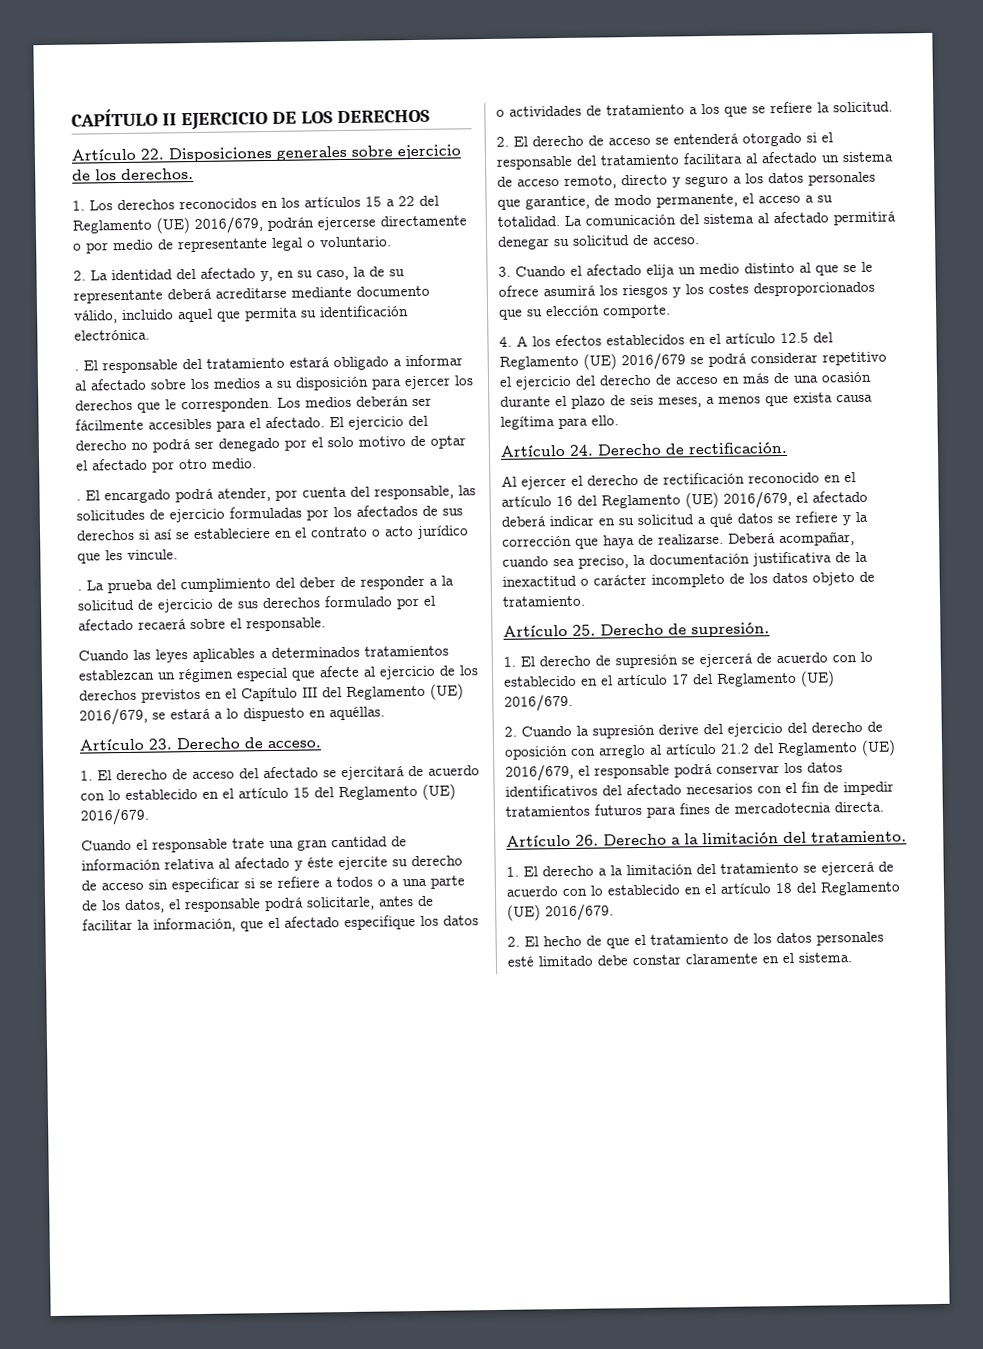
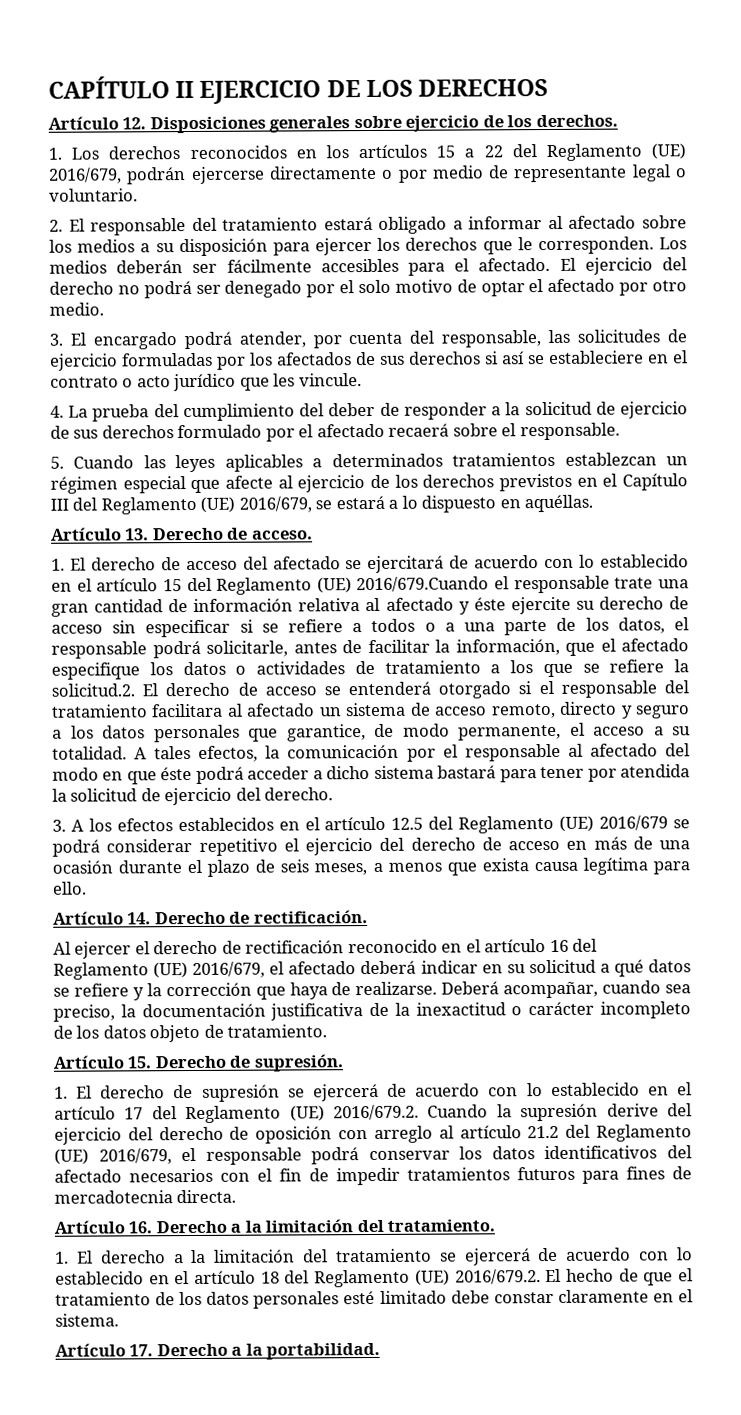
- Artículo 22. Disposiciones generales sobre ejercicio de los derechos.
+ Artículo 12. Disposiciones generales sobre ejercicio de los derechos.
- 2. La identidad del afectado y, en su caso, la de su representante deberá acreditarse mediante documento válido, incluido aquel que permita su identificación electrónica.
- . El responsable del tratamiento estará obligado a informar al afectado sobre los medios a su disposición para ejercer los derechos que le corresponden.
+ 2. El responsable del tratamiento estará obligado a informar al afectado sobre los medios a su disposición para ejercer los derechos que le corresponden.
- . El encargado podrá atender, por cuenta del responsable, las solicitudes de ejercicio formuladas por los afectados de sus derechos si así se estableciere en el contrato o acto jurídico que les vincule.
+ 3. El encargado podrá atender, por cuenta del responsable, las solicitudes de ejercicio formuladas por los afectados de sus derechos si así se estableciere en el contrato o acto jurídico que les vincule.
- . La prueba del cumplimiento del deber de responder a la solicitud de ejercicio de sus derechos formulado por el afectado recaerá sobre el responsable.
+ 4. La prueba del cumplimiento del deber de responder a la solicitud de ejercicio de sus derechos formulado por el afectado recaerá sobre el responsable.
- Cuando las leyes aplicables a determinados tratamientos establezcan un régimen especial que afecte al ejercicio de los derechos previstos en el Capítulo III del Reglamento (UE) 2016/679, se estará a lo dispuesto en aquéllas.
+ 5. Cuando las leyes aplicables a determinados tratamientos establezcan un régimen especial que afecte al ejercicio de los derechos previstos en el Capítulo III del Reglamento (UE) 2016/679, se estará a lo dispuesto en aquéllas.
- Artículo 23. Derecho de acceso.
+ Artículo 13. Derecho de acceso.
- 1. El derecho de acceso del afectado se ejercitará de acuerdo con lo establecido en el artículo 15 del Reglamento (UE) 2016/679.
- Cuando el responsable trate una gran cantidad de información relativa al afectado y éste ejercite su derecho de acceso sin especificar si se refiere a todos o a una parte de los datos, el responsable podrá solicitarle, antes de facilitar la información, que el afectado especifique los datos o actividades de tratamiento a los que se refiere la solicitud.
- 2. El derecho de acceso se entenderá otorgado si el responsable del tratamiento facilitara al afectado un sistema de acceso remoto, directo y seguro a los datos personales que garantice, de modo permanente, el acceso a su totalidad.
+ 1. El derecho de acceso del afectado se ejercitará de acuerdo con lo establecido en el artículo 15 del Reglamento (UE) 2016/679.Cuando el responsable trate una gran cantidad de información relativa al afectado y éste ejercite su derecho de acceso sin especificar si se refiere a todos o a una parte de los datos, el responsable podrá solicitarle, antes de facilitar la información, que el afectado especifique los datos o actividades de tratamiento a los que se refiere la solicitud.2. El derecho de acceso se entenderá otorgado si el responsable del tratamiento facilitara al afectado un sistema de acceso remoto, directo y seguro a los datos personales que garantice, de modo permanente, el acceso a su totalidad.
- La comunicación del sistema al afectado permitirá denegar su solicitud de acceso.
- 3. Cuando el afectado elija un medio distinto al que se le ofrece asumirá los riesgos y los costes desproporcionados que su elección comporte.
- 4. A los efectos establecidos en el artículo 12.5 del Reglamento (UE) 2016/679 se podrá considerar repetitivo el ejercicio del derecho de acceso en más de una ocasión durante el plazo de seis meses, a menos que exista causa legítima para ello.
+ A tales efectos, la comunicación por el responsable al afectado del modo en que éste podrá acceder a dicho sistema bastará para tener por atendida la solicitud de ejercicio del derecho.
+ 3. A los efectos establecidos en el artículo 12.5 del Reglamento (UE) 2016/679 se podrá considerar repetitivo el ejercicio del derecho de acceso en más de una ocasión durante el plazo de seis meses, a menos que exista causa legítima para ello.
- Artículo 24. Derecho de rectificación.
+ Artículo 14. Derecho de rectificación.
- Artículo 25. Derecho de supresión.
+ Artículo 15. Derecho de supresión.
- 1. El derecho de supresión se ejercerá de acuerdo con lo establecido en el artículo 17 del Reglamento (UE) 2016/679.
- 2. Cuando la supresión derive del ejercicio del derecho de oposición con arreglo al artículo 21.2 del Reglamento (UE) 2016/679, el responsable podrá conservar los datos identificativos del afectado necesarios con el fin de impedir tratamientos futuros para fines de mercadotecnia directa.
+ 1. El derecho de supresión se ejercerá de acuerdo con lo establecido en el artículo 17 del Reglamento (UE) 2016/679.2. Cuando la supresión derive del ejercicio del derecho de oposición con arreglo al artículo 21.2 del Reglamento (UE) 2016/679, el responsable podrá conservar los datos identificativos del afectado necesarios con el fin de impedir tratamientos futuros para fines de mercadotecnia directa.
- Artículo 26. Derecho a la limitación del tratamiento.
+ Artículo 16. Derecho a la limitación del tratamiento.
- 1. El derecho a la limitación del tratamiento se ejercerá de acuerdo con lo establecido en el artículo 18 del Reglamento (UE) 2016/679.
- 2. El hecho de que el tratamiento de los datos personales esté limitado debe constar claramente en el sistema.
+ 1. El derecho a la limitación del tratamiento se ejercerá de acuerdo con lo establecido en el artículo 18 del Reglamento (UE) 2016/679.2. El hecho de que el tratamiento de los datos personales esté limitado debe constar claramente en el sistema.
+ Artículo 17. Derecho a la portabilidad.

